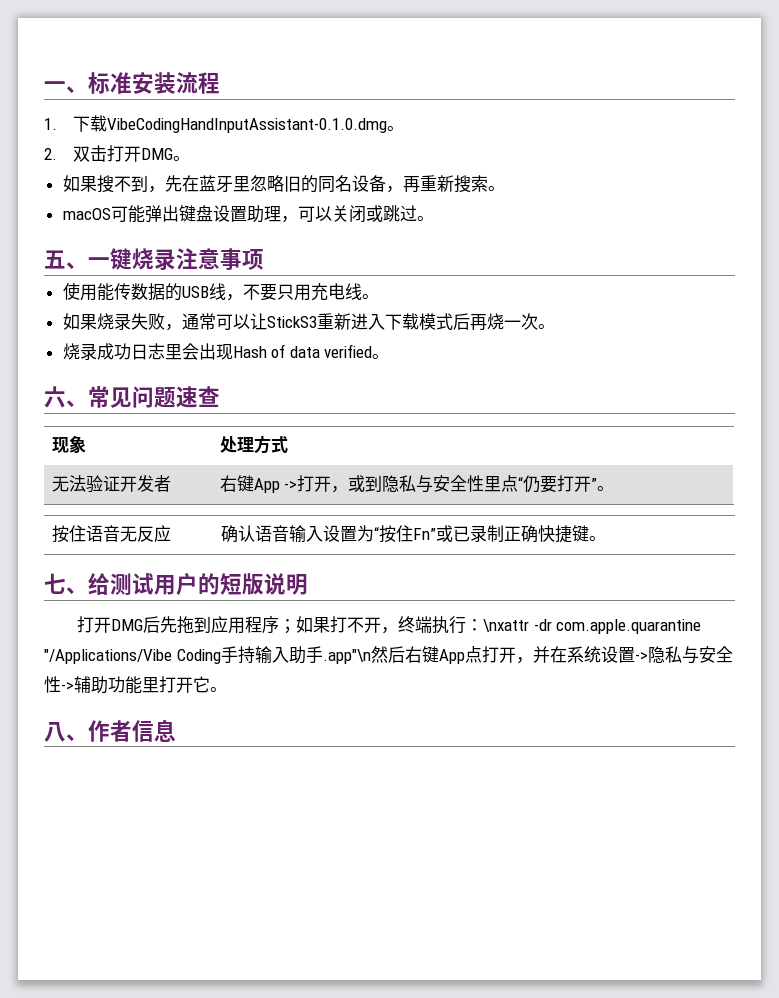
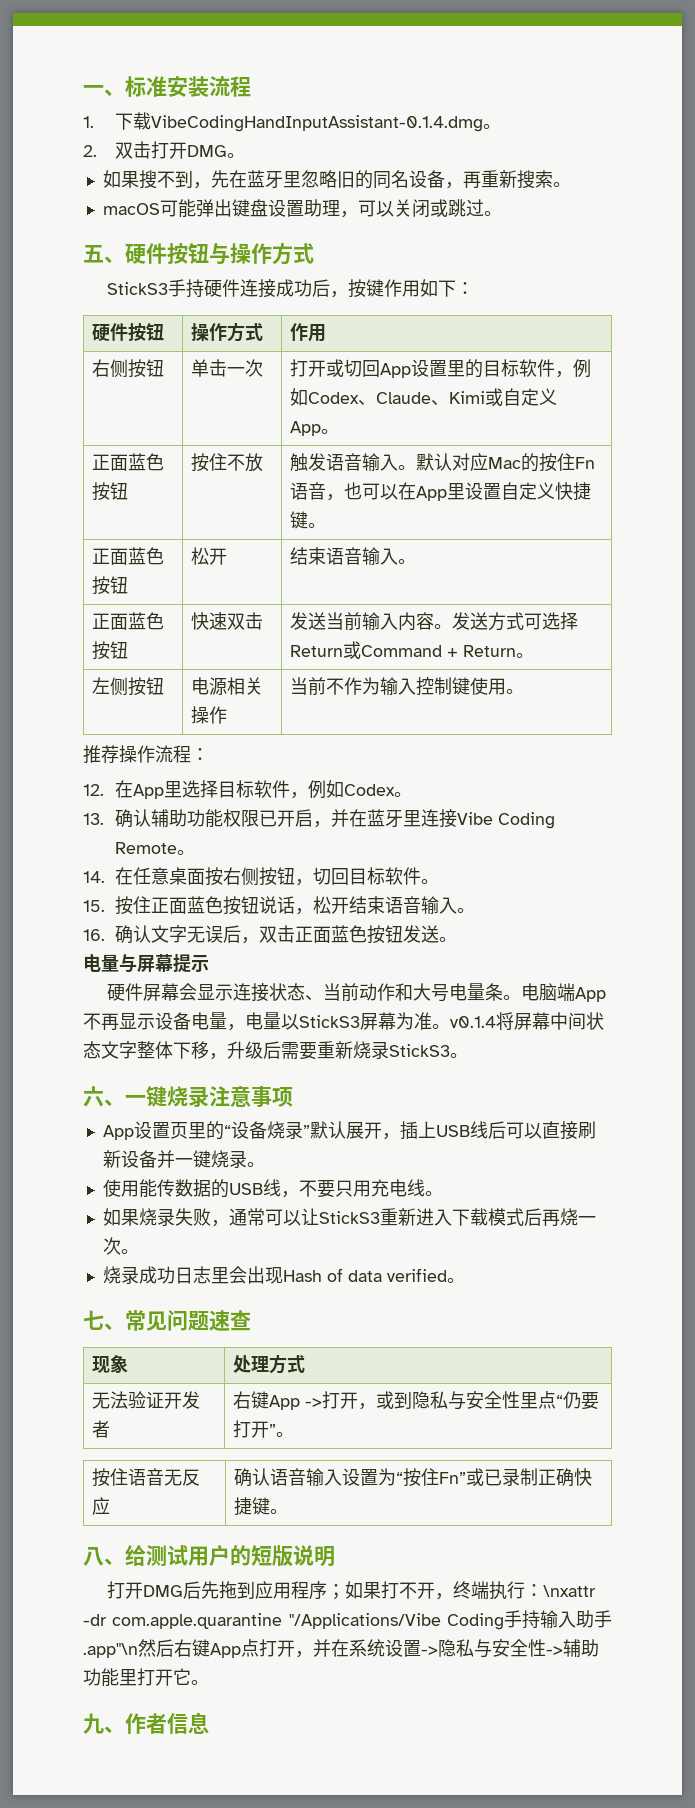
- 1.下载VibeCodingHandInputAssistant-0.1.0.dmg。
+ 1.下载VibeCodingHandInputAssistant-0.1.4.dmg。
- 五、一键烧录注意事项
+ 五、硬件按钮与操作方式
+ StickS3手持硬件连接成功后，按键作用如下：
+ 硬件按钮 | 操作方式 | 作用
+ 右侧按钮 | 单击一次 | 打开或切回App设置里的目标软件，例如Codex、Claude、Kimi或自定义App。
+ 正面蓝色按钮 | 按住不放 | 触发语音输入。默认对应Mac的按住Fn语音，也可以在App里设置自定义快捷键。
+ 正面蓝色按钮 | 松开 | 结束语音输入。
+ 正面蓝色按钮 | 快速双击 | 发送当前输入内容。发送方式可选择Return或Command + Return。
+ 左侧按钮 | 电源相关操作 | 当前不作为输入控制键使用。
+ 推荐操作流程：
+ 12.在App里选择目标软件，例如Codex。
+ 13.确认辅助功能权限已开启，并在蓝牙里连接Vibe Coding Remote。
+ 14.在任意桌面按右侧按钮，切回目标软件。
+ 15.按住正面蓝色按钮说话，松开结束语音输入。
+ 16.确认文字无误后，双击正面蓝色按钮发送。
+ 电量与屏幕提示
+ 硬件屏幕会显示连接状态、当前动作和大号电量条。电脑端App不再显示设备电量，电量以StickS3屏幕为准。v0.1.4将屏幕中间状态文字整体下移，升级后需要重新烧录StickS3。
+ 六、一键烧录注意事项
+ App设置页里的“设备烧录”默认展开，插上USB线后可以直接刷新设备并一键烧录。
- 六、常见问题速查
+ 七、常见问题速查
- 七、给测试用户的短版说明
+ 八、给测试用户的短版说明
- 八、作者信息
+ 九、作者信息

